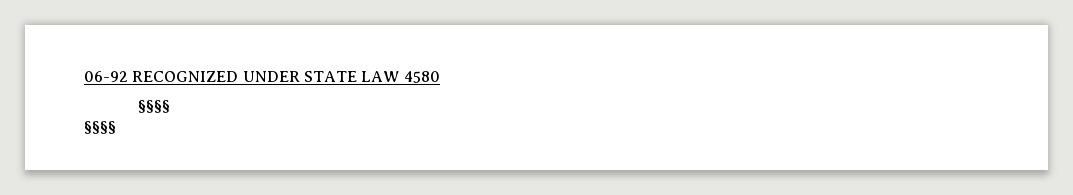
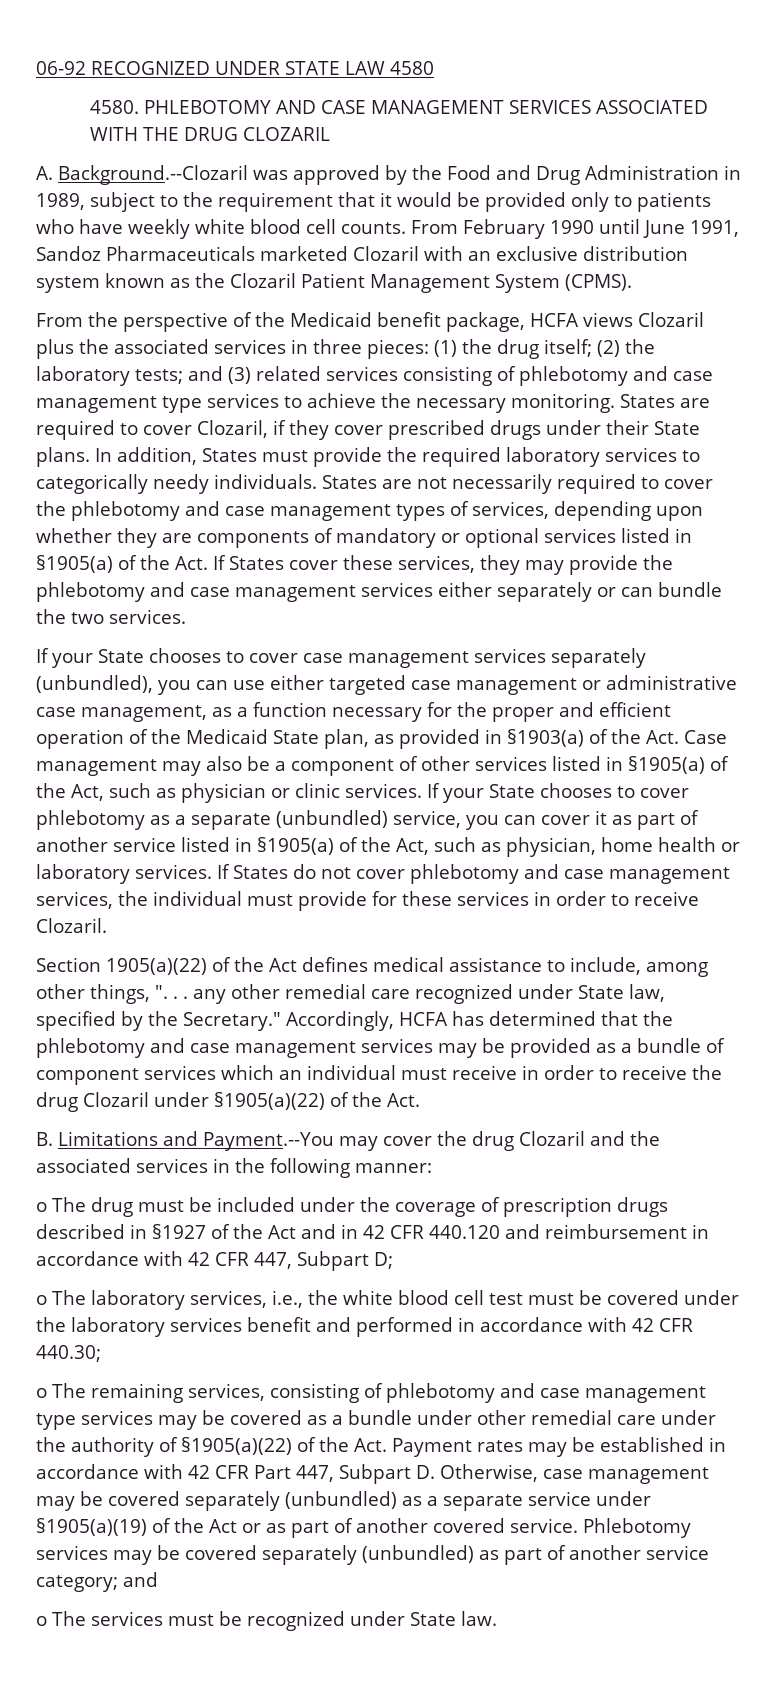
  06-92 RECOGNIZED UNDER STATE LAW 4580
- §§§§
- §§§§
+ 4580. PHLEBOTOMY AND CASE MANAGEMENT SERVICES ASSOCIATED WITH THE DRUG CLOZARIL
+ A. Background.--Clozaril was approved by the Food and Drug Administration in 1989, subject to the requirement that it would be provided only to patients who have weekly white blood cell counts. From February 1990 until June 1991, Sandoz Pharmaceuticals marketed Clozaril with an exclusive distribution system known as the Clozaril Patient Management System (CPMS).
+ From the perspective of the Medicaid benefit package, HCFA views Clozaril plus the associated services in three pieces: (1) the drug itself; (2) the laboratory tests; and (3) related services consisting of phlebotomy and case management type services to achieve the necessary monitoring. States are required to cover Clozaril, if they cover prescribed drugs under their State plans. In addition, States must provide the required laboratory services to categorically needy individuals. States are not necessarily required to cover the phlebotomy and case management types of services, depending upon whether they are components of mandatory or optional services listed in §1905(a) of the Act. If States cover these services, they may provide the phlebotomy and case management services either separately or can bundle the two services.
+ If your State chooses to cover case management services separately (unbundled), you can use either targeted case management or administrative case management, as a function necessary for the proper and efficient operation of the Medicaid State plan, as provided in §1903(a) of the Act. Case management may also be a component of other services listed in §1905(a) of the Act, such as physician or clinic services. If your State chooses to cover phlebotomy as a separate (unbundled) service, you can cover it as part of another service listed in §1905(a) of the Act, such as physician, home health or laboratory services. If States do not cover phlebotomy and case management services, the individual must provide for these services in order to receive Clozaril.
+ Section 1905(a)(22) of the Act defines medical assistance to include, among other things, ". . . any other remedial care recognized under State law, specified by the Secretary." Accordingly, HCFA has determined that the phlebotomy and case management services may be provided as a bundle of component services which an individual must receive in order to receive the drug Clozaril under §1905(a)(22) of the Act.
+ B. Limitations and Payment.--You may cover the drug Clozaril and the associated services in the following manner:
+ o The drug must be included under the coverage of prescription drugs described in §1927 of the Act and in 42 CFR 440.120 and reimbursement in accordance with 42 CFR 447, Subpart D;
+ o The laboratory services, i.e., the white blood cell test must be covered under the laboratory services benefit and performed in accordance with 42 CFR 440.30;
+ o The remaining services, consisting of phlebotomy and case management type services may be covered as a bundle under other remedial care under the authority of §1905(a)(22) of the Act. Payment rates may be established in accordance with 42 CFR Part 447, Subpart D. Otherwise, case management may be covered separately (unbundled) as a separate service under §1905(a)(19) of the Act or as part of another covered service. Phlebotomy services may be covered separately (unbundled) as part of another service category; and
+ o The services must be recognized under State law.

